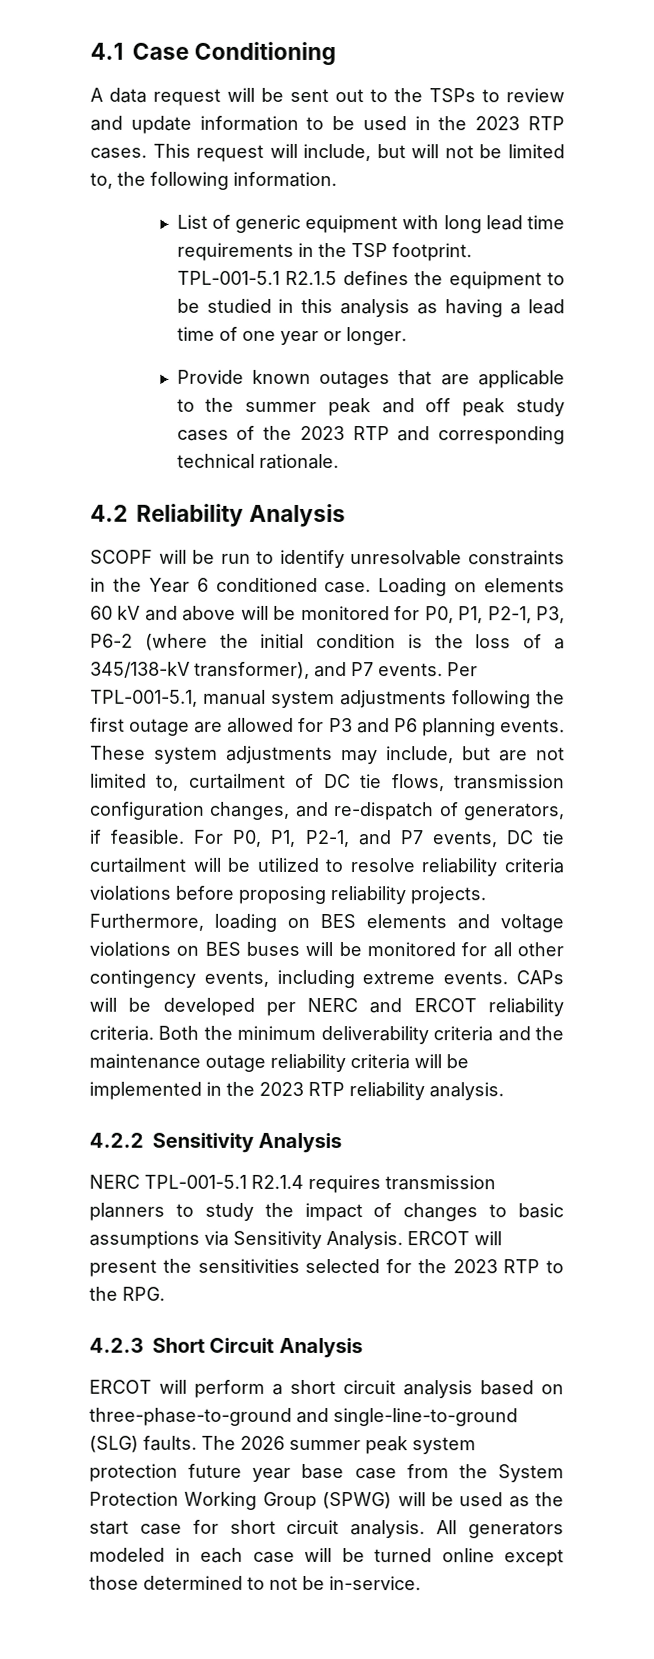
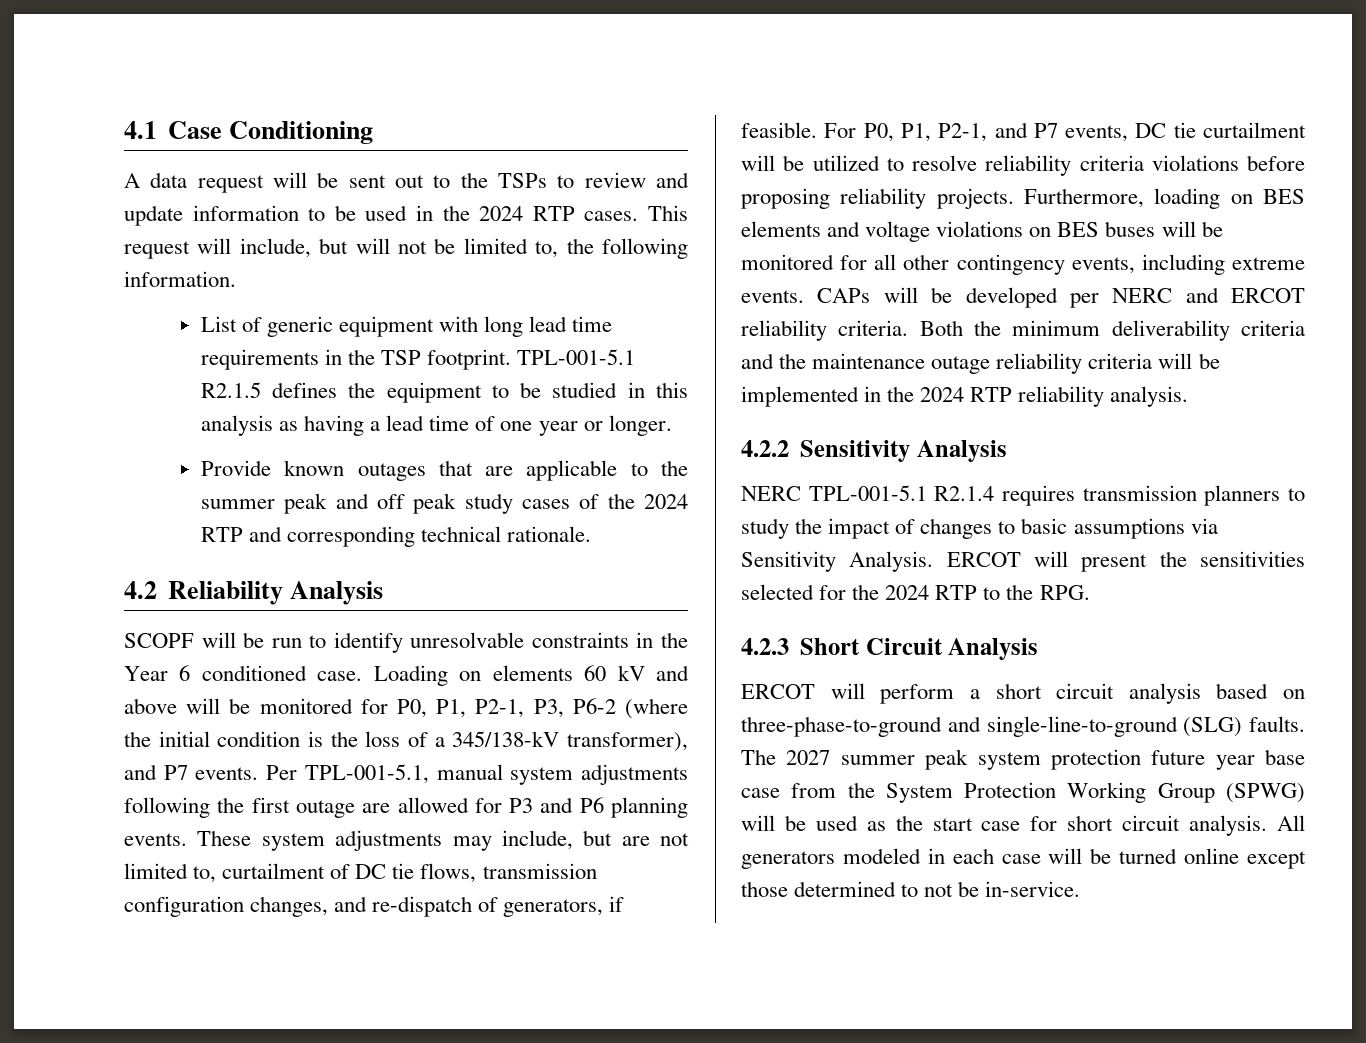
- A data request will be sent out to the TSPs to review and update information to be used in the 2023 RTP cases.
+ A data request will be sent out to the TSPs to review and update information to be used in the 2024 RTP cases.
- Provide known outages that are applicable to the summer peak and off peak study cases of the 2023 RTP and corresponding technical rationale.
+ Provide known outages that are applicable to the summer peak and off peak study cases of the 2024 RTP and corresponding technical rationale.
- Both the minimum deliverability criteria and the maintenance outage reliability criteria will be implemented in the 2023 RTP reliability analysis.
+ Both the minimum deliverability criteria and the maintenance outage reliability criteria will be implemented in the 2024 RTP reliability analysis.
- ERCOT will present the sensitivities selected for the 2023 RTP to the RPG.
+ ERCOT will present the sensitivities selected for the 2024 RTP to the RPG.
- The 2026 summer peak system protection future year base case from the System Protection Working Group (SPWG) will be used as the start case for short circuit analysis.
+ The 2027 summer peak system protection future year base case from the System Protection Working Group (SPWG) will be used as the start case for short circuit analysis.

